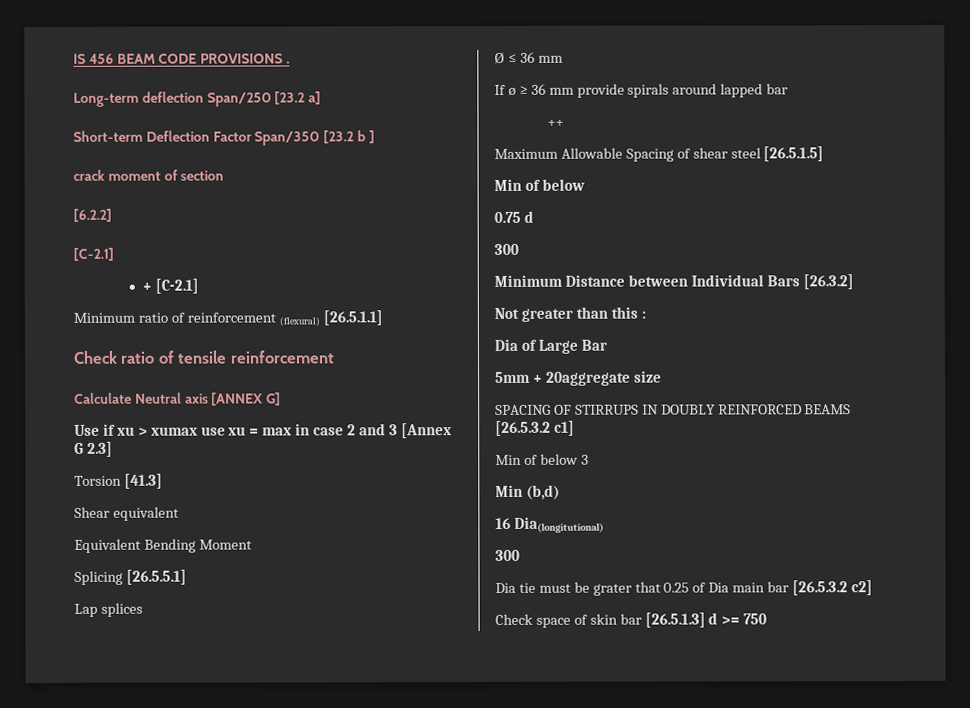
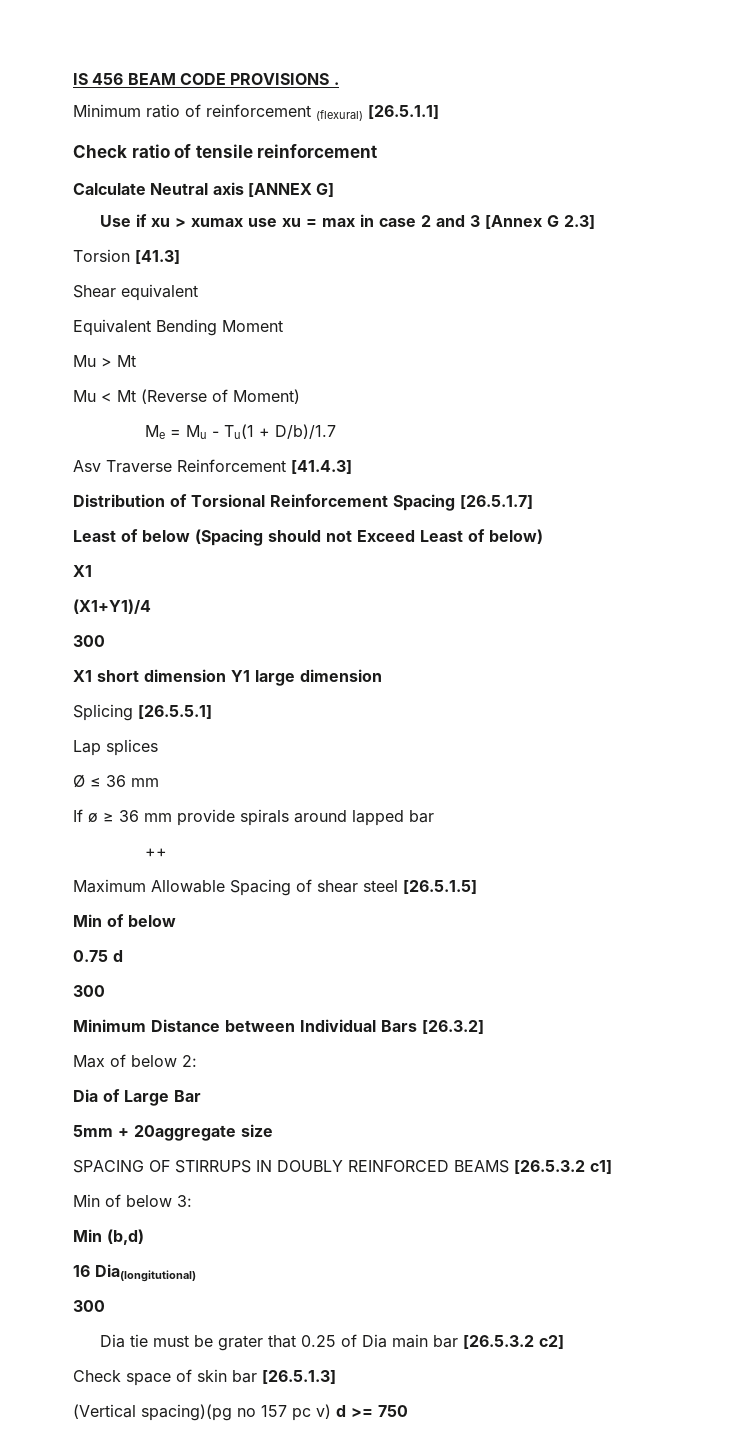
- Long-term deflection Span/250 [23.2 a]
- Short-term Deflection Factor Span/350 [23.2 b ]
- crack moment of section
- [6.2.2]
- [C-2.1]
- + [C-2.1]
+ Mu > Mt
+ Mu < Mt (Reverse of Moment)
+ Me = Mu - Tu(1 + D/b)/1.7
+ Asv Traverse Reinforcement [41.4.3]
+ Distribution of Torsional Reinforcement Spacing [26.5.1.7]
+ Least of below (Spacing should not Exceed Least of below)
+ X1
+ (X1+Y1)/4
+ 300
+ X1 short dimension Y1 large dimension
- Not greater than this :
+ Max of below 2:
- Min of below 3
+ Min of below 3:
- Check space of skin bar [26.5.1.3] d >= 750
+ Check space of skin bar [26.5.1.3]
+ (Vertical spacing)(pg no 157 pc v) d >= 750

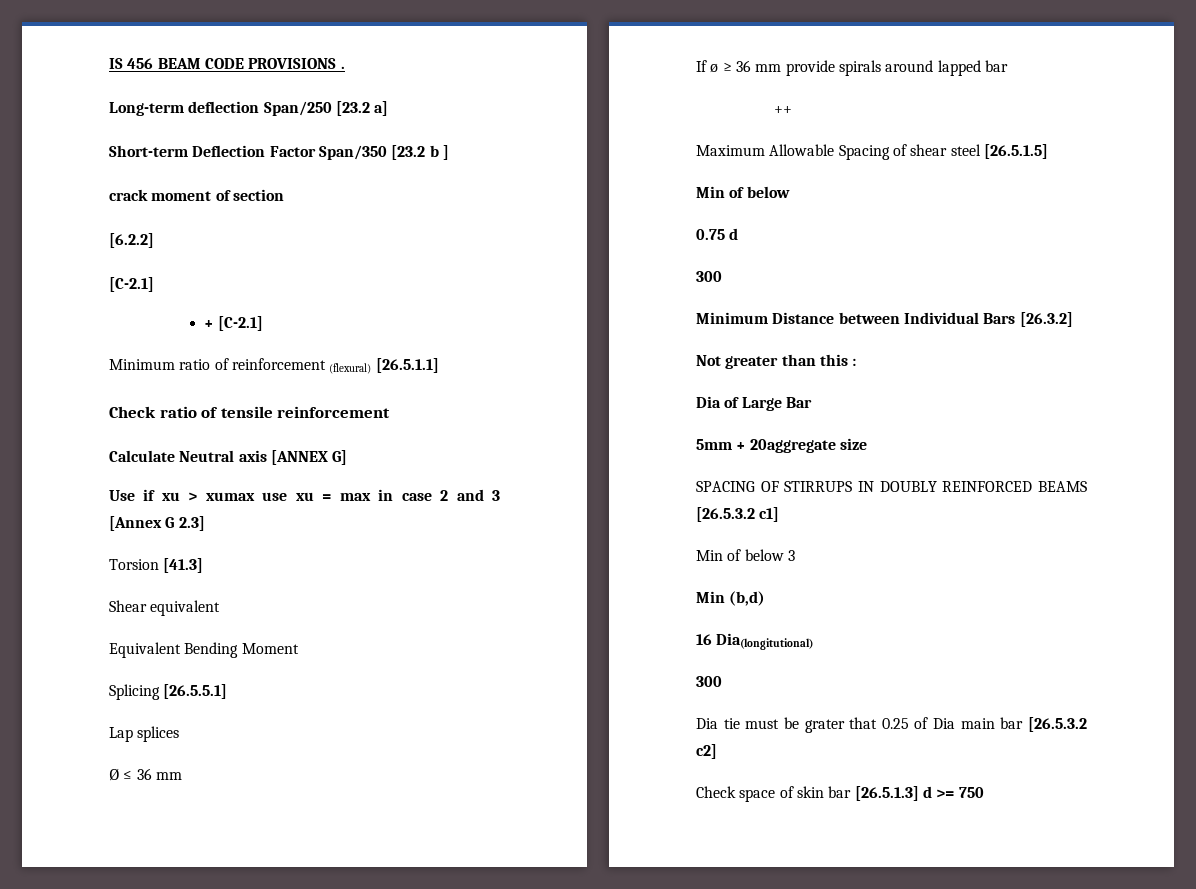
+ Long-term deflection Span/250 [23.2 a]
+ Short-term Deflection Factor Span/350 [23.2 b ]
+ crack moment of section
+ [6.2.2]
+ [C-2.1]
+ + [C-2.1]
- Mu > Mt
- Mu < Mt (Reverse of Moment)
- Me = Mu - Tu(1 + D/b)/1.7
- Asv Traverse Reinforcement [41.4.3]
- Distribution of Torsional Reinforcement Spacing [26.5.1.7]
- Least of below (Spacing should not Exceed Least of below)
- X1
- (X1+Y1)/4
- 300
- X1 short dimension Y1 large dimension
- Max of below 2:
+ Not greater than this :
- Min of below 3:
+ Min of below 3
- Check space of skin bar [26.5.1.3]
- (Vertical spacing)(pg no 157 pc v) d >= 750
+ Check space of skin bar [26.5.1.3] d >= 750

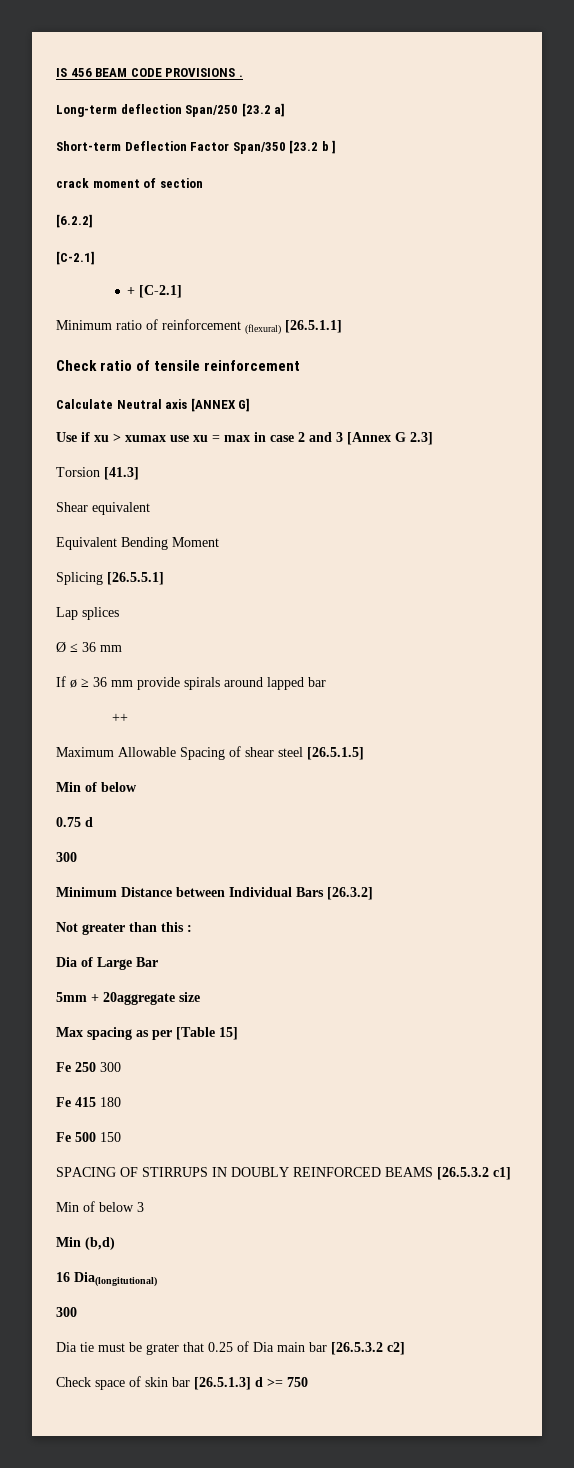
+ Max spacing as per [Table 15]
+ Fe 250 300
+ Fe 415 180
+ Fe 500 150

